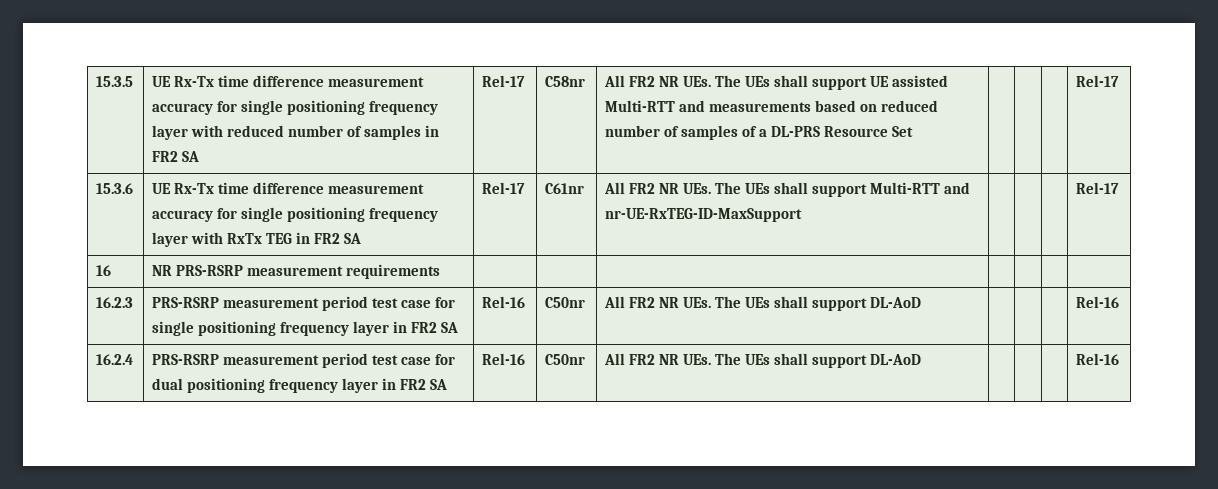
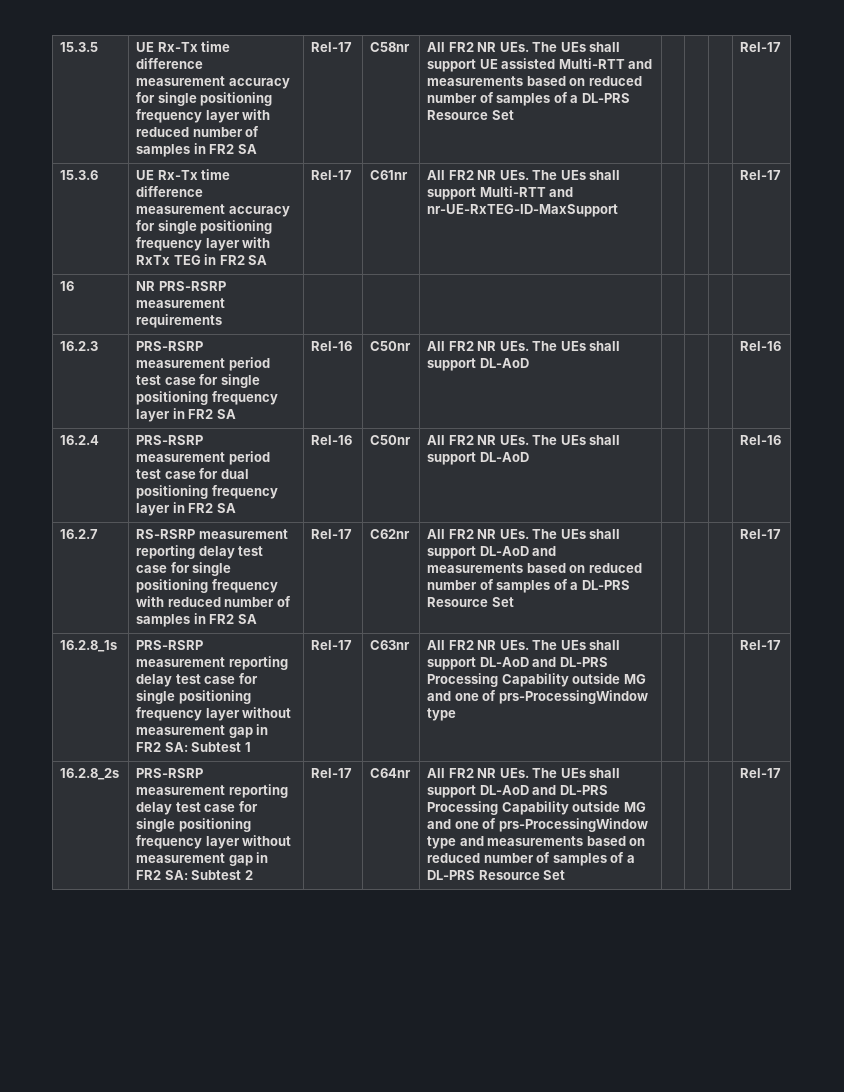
+ 16.2.7 | RS-RSRP measurement reporting delay test case for single positioning frequency with reduced number of samples in FR2 SA | Rel-17 | C62nr | All FR2 NR UEs. The UEs shall support DL-AoD and measurements based on reduced number of samples of a DL-PRS Resource Set | | | | Rel-17
+ 16.2.8_1s | PRS-RSRP measurement reporting delay test case for single positioning frequency layer without measurement gap in FR2 SA: Subtest 1 | Rel-17 | C63nr | All FR2 NR UEs. The UEs shall support DL-AoD and DL-PRS Processing Capability outside MG and one of prs-ProcessingWindow type | | | | Rel-17
+ 16.2.8_2s | PRS-RSRP measurement reporting delay test case for single positioning frequency layer without measurement gap in FR2 SA: Subtest 2 | Rel-17 | C64nr | All FR2 NR UEs. The UEs shall support DL-AoD and DL-PRS Processing Capability outside MG and one of prs-ProcessingWindow type and measurements based on reduced number of samples of a DL-PRS Resource Set | | | | Rel-17

